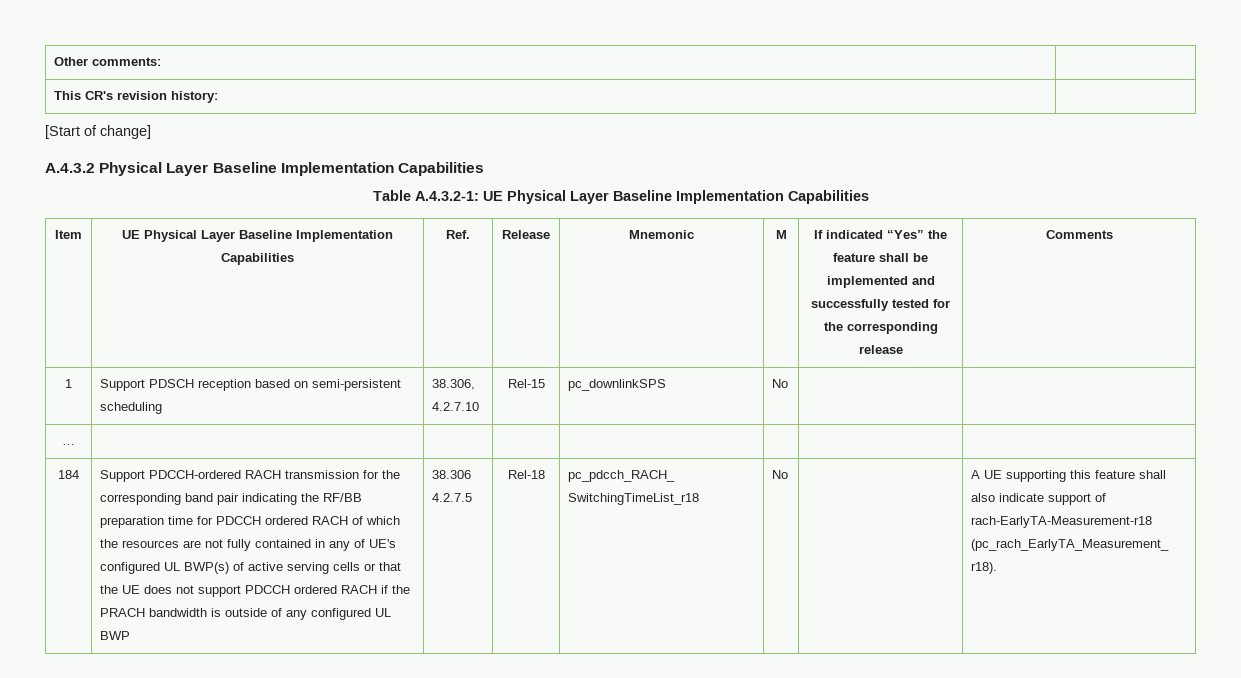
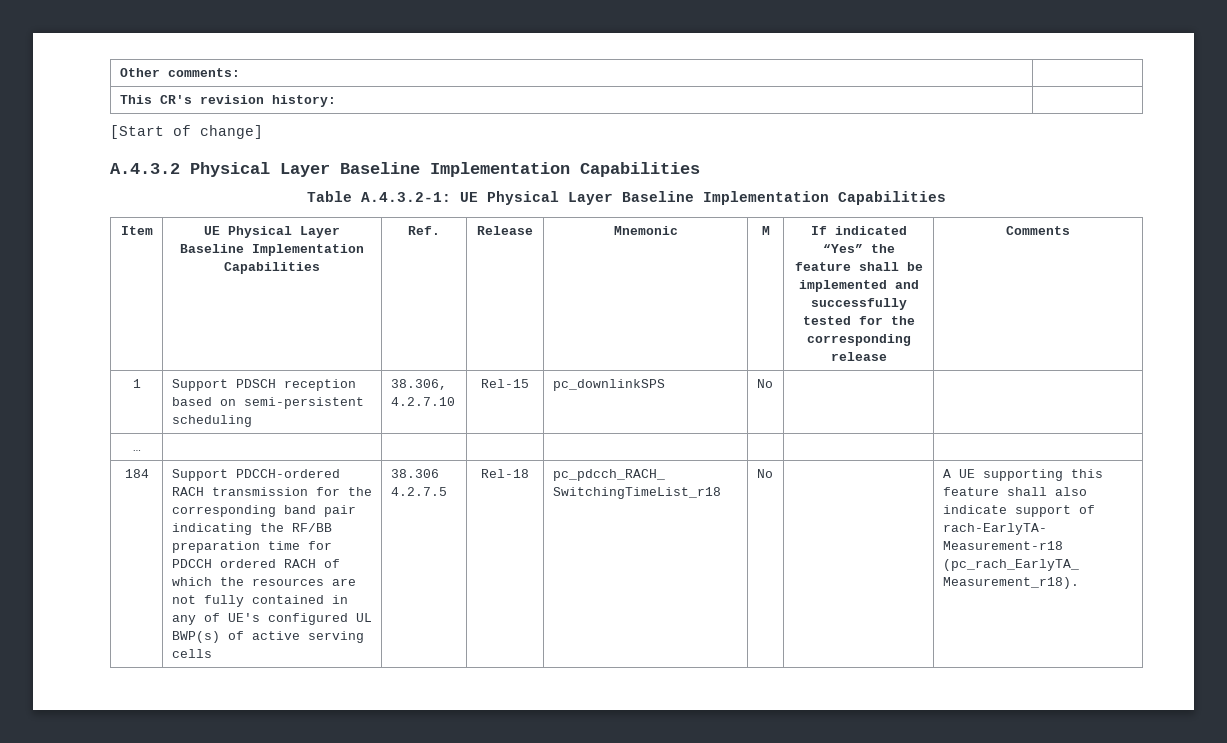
- Support PDCCH-ordered RACH transmission for the corresponding band pair indicating the RF/BB preparation time for PDCCH ordered RACH of which the resources are not fully contained in any of UE's configured UL BWP(s) of active serving cells or that the UE does not support PDCCH ordered RACH if the PRACH bandwidth is outside of any configured UL BWP
+ Support PDCCH-ordered RACH transmission for the corresponding band pair indicating the RF/BB preparation time for PDCCH ordered RACH of which the resources are not fully contained in any of UE's configured UL BWP(s) of active serving cells

